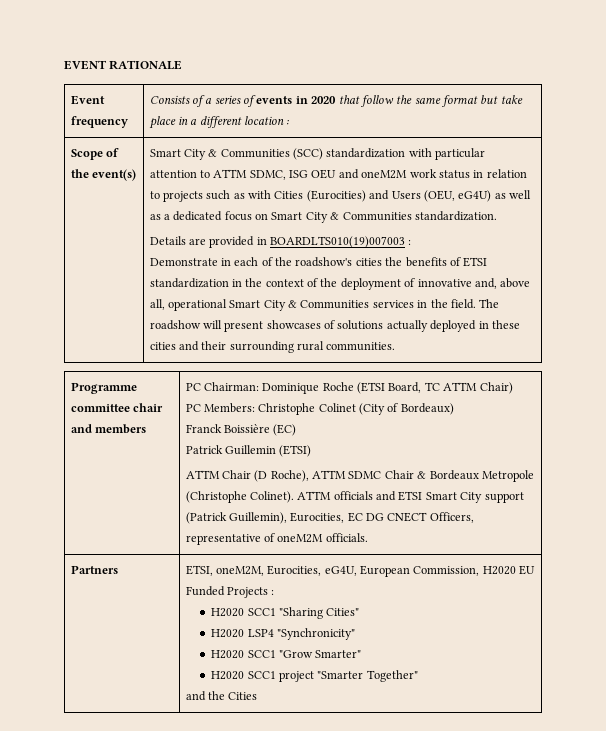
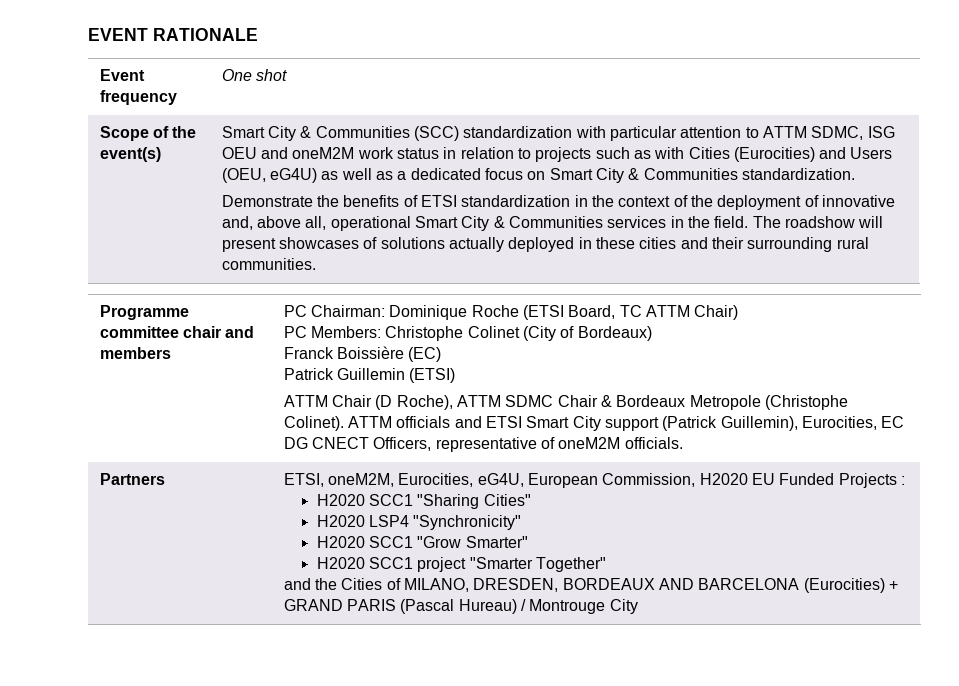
- Event frequency | Consists of a series of events in 2020 that follow the same format but take place in a different location :
+ Event frequency | One shot
- Details are provided in BOARDLTS010(19)007003 :
- Demonstrate in each of the roadshow's cities the benefits of ETSI standardization in the context of the deployment of innovative and, above all, operational Smart City & Communities services in the field.
+ Demonstrate the benefits of ETSI standardization in the context of the deployment of innovative and, above all, operational Smart City & Communities services in the field.
- and the Cities
+ and the Cities of MILANO, DRESDEN, BORDEAUX AND BARCELONA (Eurocities) + GRAND PARIS (Pascal Hureau) / Montrouge City

